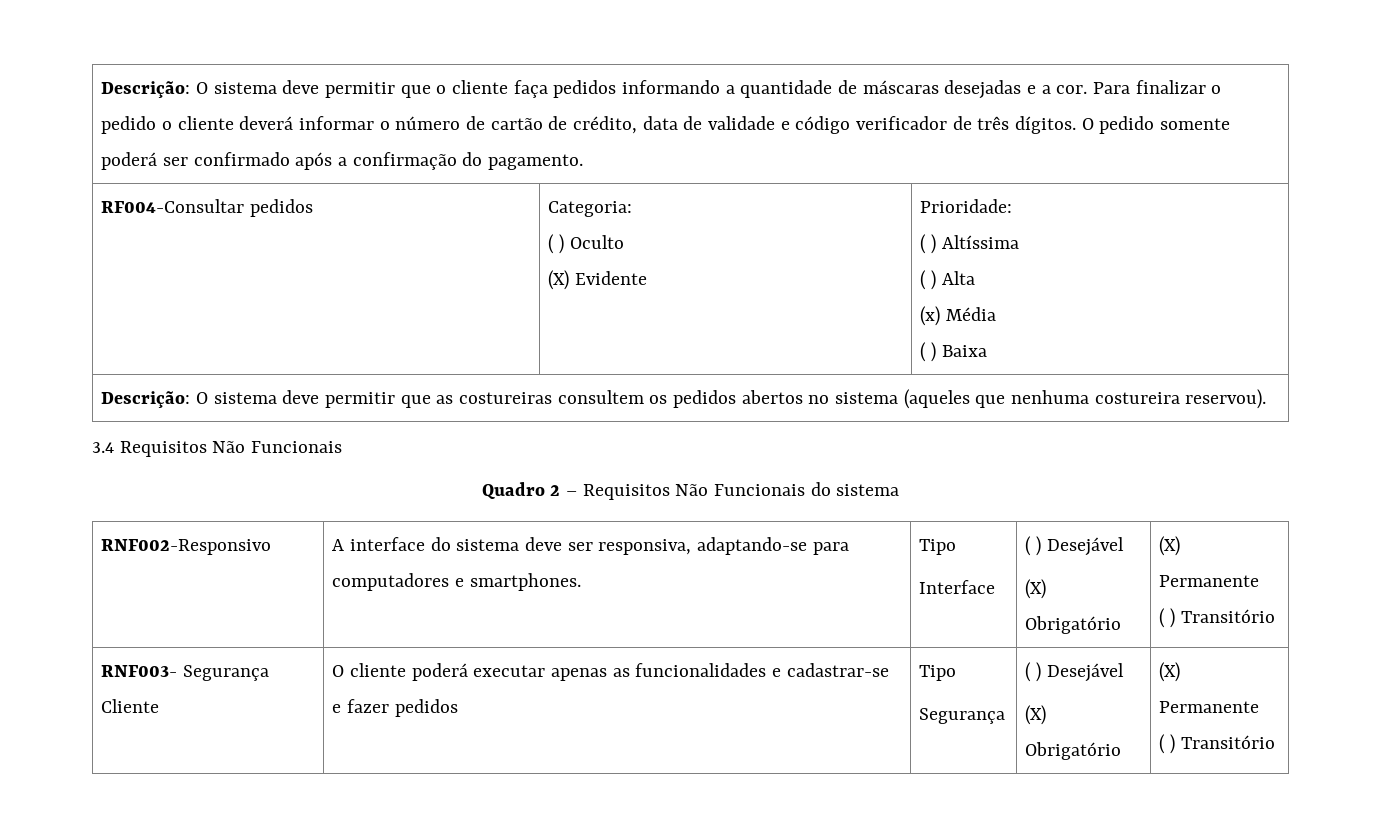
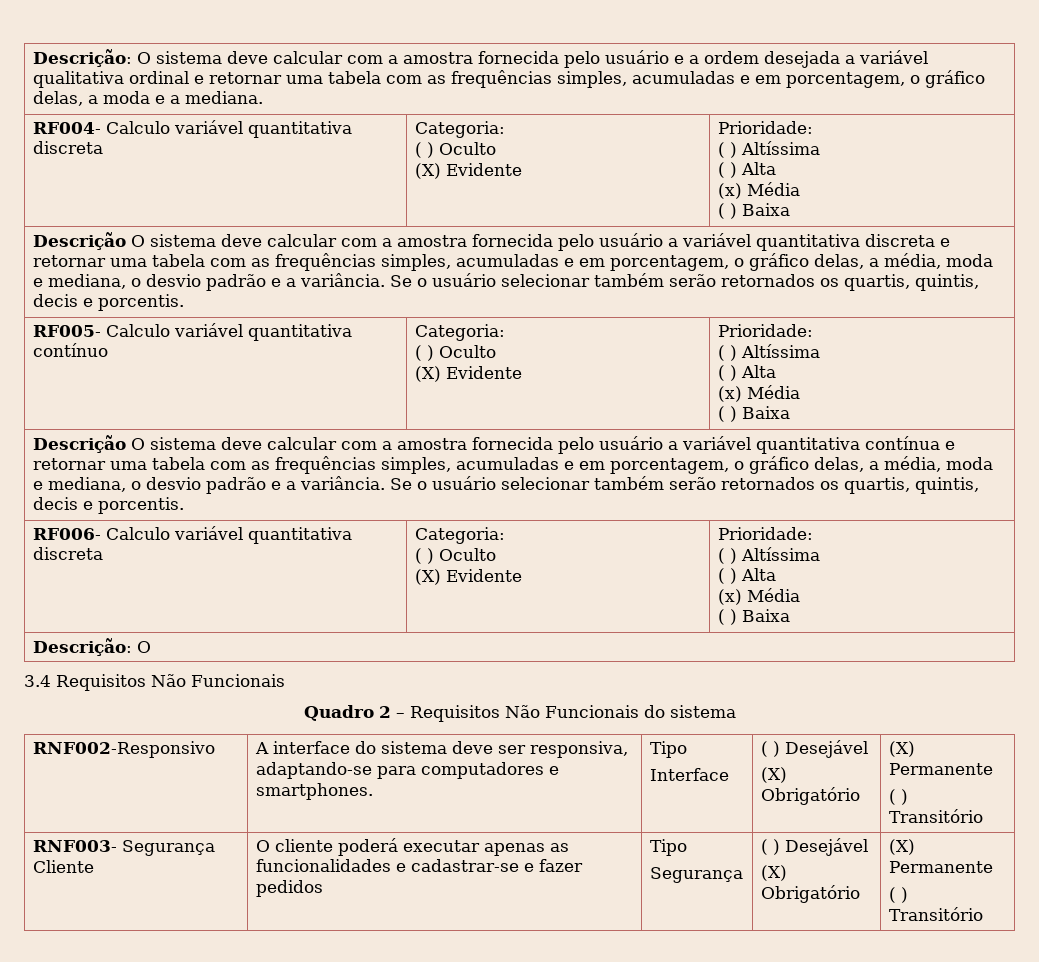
- Descrição: O sistema deve permitir que o cliente faça pedidos informando a quantidade de máscaras desejadas e a cor. Para finalizar o pedido o cliente deverá informar o número de cartão de crédito, data de validade e código verificador de três dígitos. O pedido somente poderá ser confirmado após a confirmação do pagamento.
- RF004-Consultar pedidos | Categoria:
+ Descrição: O sistema deve calcular com a amostra fornecida pelo usuário e a ordem desejada a variável qualitativa ordinal e retornar uma tabela com as frequências simples, acumuladas e em porcentagem, o gráfico delas, a moda e a mediana.
+ RF004- Calculo variável quantitativa discreta | Categoria:
  ( ) Oculto
  (X) Evidente | Prioridade:
  ( ) Altíssima
  ( ) Alta
  (x) Média
  ( ) Baixa
- Descrição: O sistema deve permitir que as costureiras consultem os pedidos abertos no sistema (aqueles que nenhuma costureira reservou).
+ Descrição O sistema deve calcular com a amostra fornecida pelo usuário a variável quantitativa discreta e retornar uma tabela com as frequências simples, acumuladas e em porcentagem, o gráfico delas, a média, moda e mediana, o desvio padrão e a variância. Se o usuário selecionar também serão retornados os quartis, quintis, decis e porcentis.
+ RF005- Calculo variável quantitativa contínuo | Categoria:
+ ( ) Oculto
+ (X) Evidente | Prioridade:
+ ( ) Altíssima
+ ( ) Alta
+ (x) Média
+ ( ) Baixa
+ Descrição O sistema deve calcular com a amostra fornecida pelo usuário a variável quantitativa contínua e retornar uma tabela com as frequências simples, acumuladas e em porcentagem, o gráfico delas, a média, moda e mediana, o desvio padrão e a variância. Se o usuário selecionar também serão retornados os quartis, quintis, decis e porcentis.
+ RF006- Calculo variável quantitativa discreta | Categoria:
+ ( ) Oculto
+ (X) Evidente | Prioridade:
+ ( ) Altíssima
+ ( ) Alta
+ (x) Média
+ ( ) Baixa
+ Descrição: O

